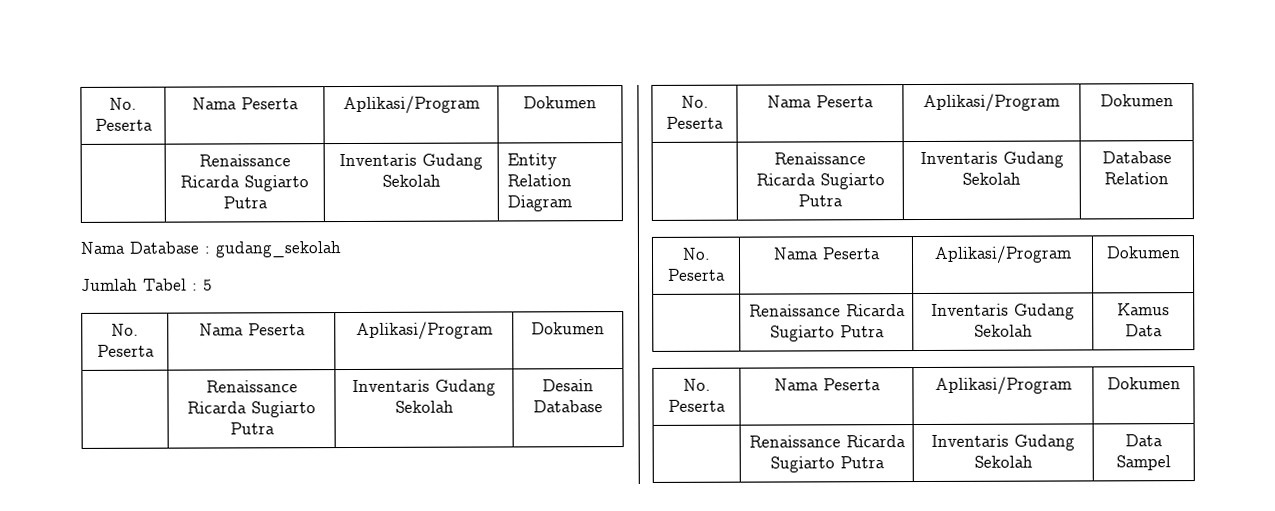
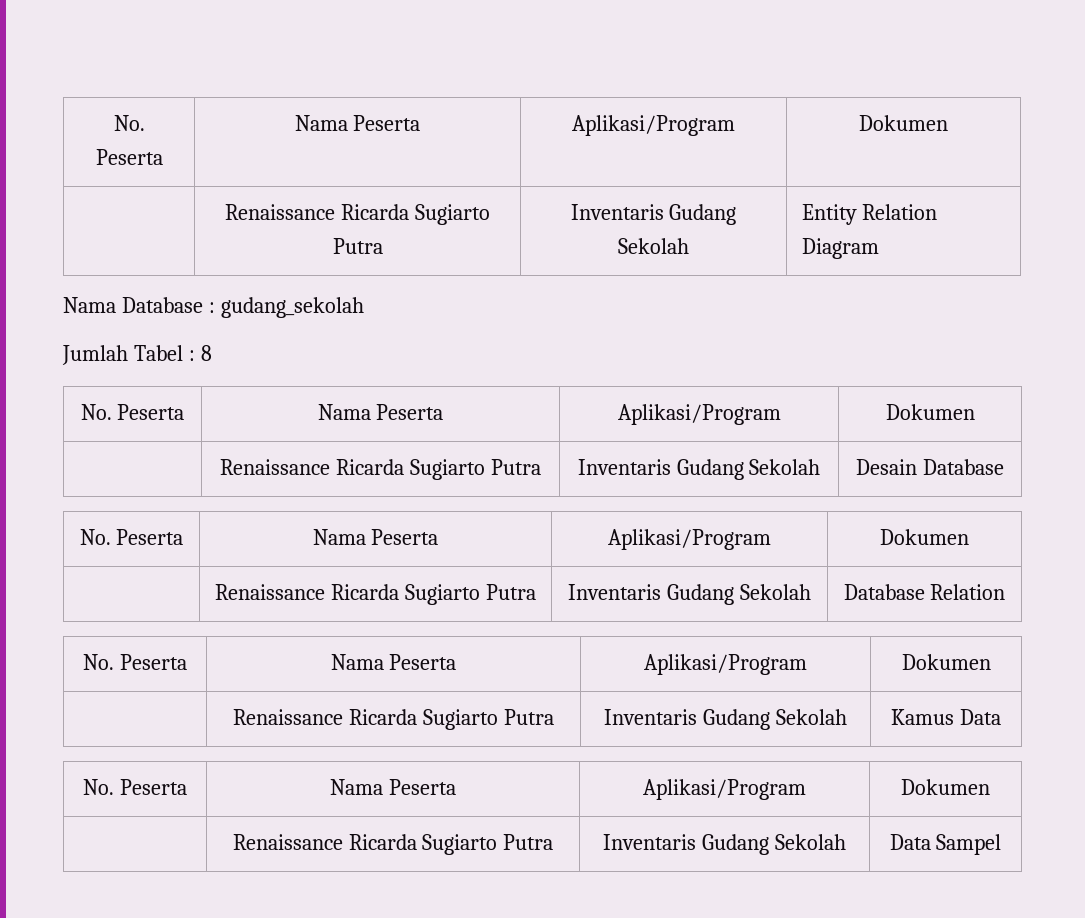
- Jumlah Tabel : 5
+ Jumlah Tabel : 8

